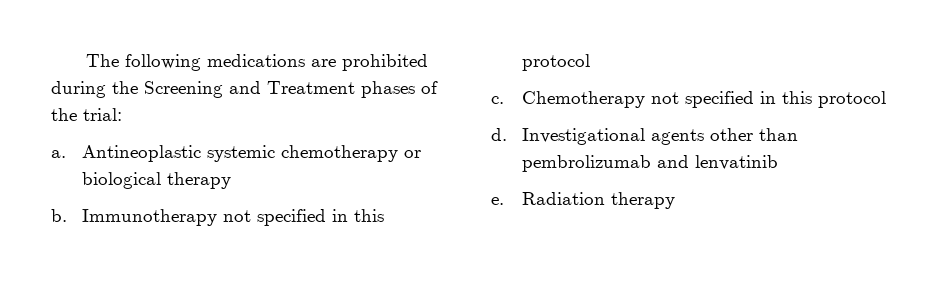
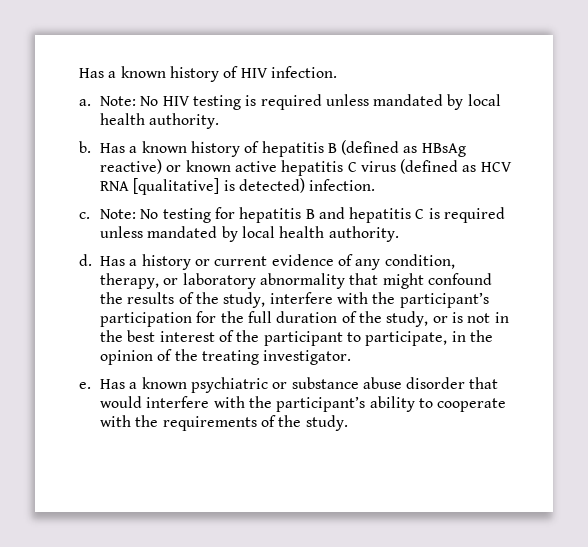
- The following medications are prohibited during the Screening and Treatment phases of the trial:
- a. Antineoplastic systemic chemotherapy or biological therapy
- b. Immunotherapy not specified in this protocol
- c. Chemotherapy not specified in this protocol
- d. Investigational agents other than pembrolizumab and lenvatinib
- e. Radiation therapy
+ Has a known history of HIV infection.
+ a. Note: No HIV testing is required unless mandated by local health authority.
+ b. Has a known history of hepatitis B (defined as HBsAg reactive) or known active hepatitis C virus (defined as HCV RNA [qualitative] is detected) infection.
+ c. Note: No testing for hepatitis B and hepatitis C is required unless mandated by local health authority.
+ d. Has a history or current evidence of any condition, therapy, or laboratory abnormality that might confound the results of the study, interfere with the participant’s participation for the full duration of the study, or is not in the best interest of the participant to participate, in the opinion of the treating investigator.
+ e. Has a known psychiatric or substance abuse disorder that would interfere with the participant’s ability to cooperate with the requirements of the study.

